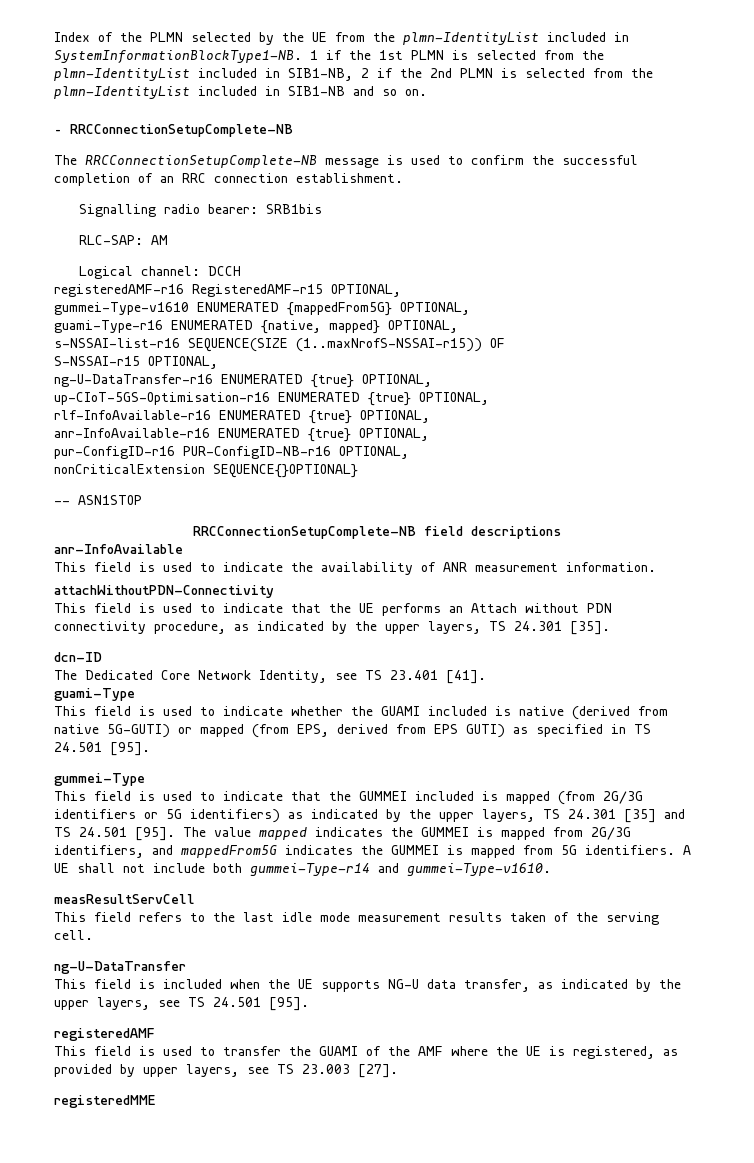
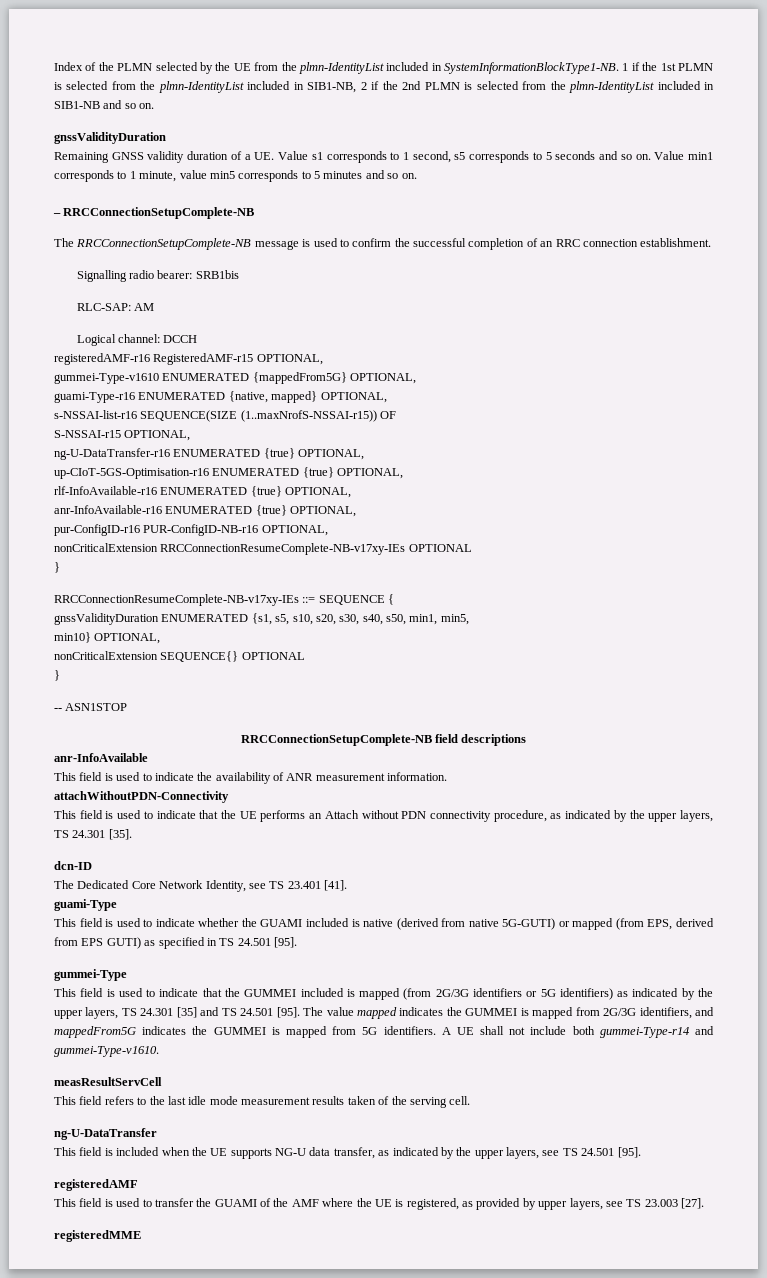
  1 if the 1st PLMN is selected from the plmn-IdentityList included in SIB1-NB, 2 if the 2nd PLMN is selected from the plmn-IdentityList included in SIB1-NB and so on.
+ gnssValidityDuration
+ Remaining GNSS validity duration of a UE. Value s1 corresponds to 1 second, s5 corresponds to 5 seconds and so on. Value min1 corresponds to 1 minute, value min5 corresponds to 5 minutes and so on.
- nonCriticalExtension SEQUENCE{}OPTIONAL}
+ nonCriticalExtension RRCConnectionResumeComplete-NB-v17xy-IEs OPTIONAL
+ }
+ RRCConnectionResumeComplete-NB-v17xy-IEs ::= SEQUENCE {
+ gnssValidityDuration ENUMERATED {s1, s5, s10, s20, s30, s40, s50, min1, min5,
+ min10} OPTIONAL,
+ nonCriticalExtension SEQUENCE{} OPTIONAL
+ }

